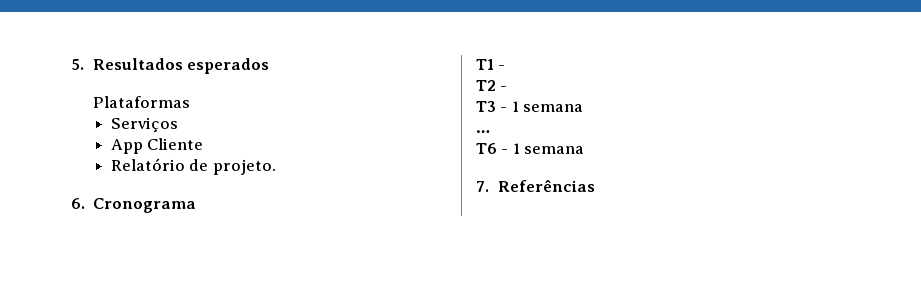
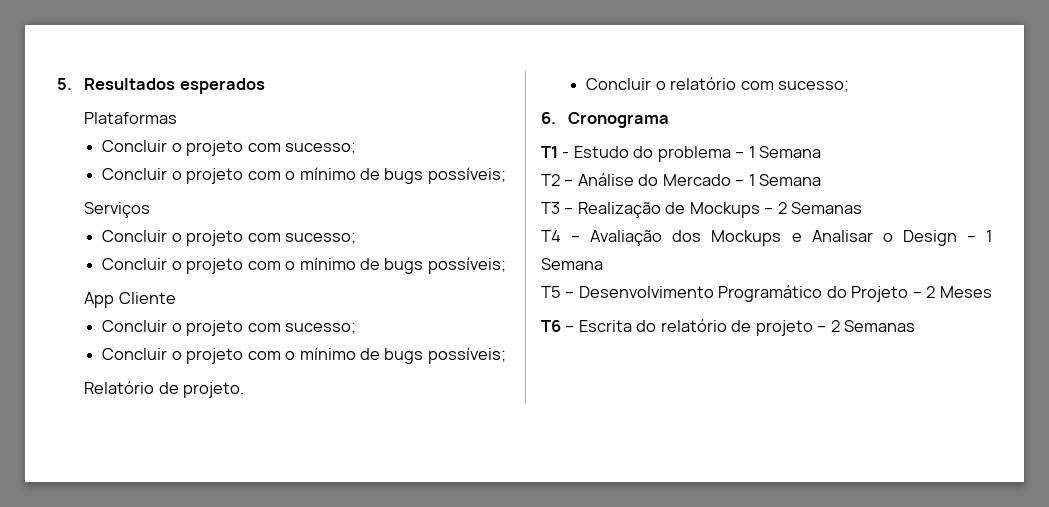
  Plataformas
+ Concluir o projeto com sucesso;
+ Concluir o projeto com o mínimo de bugs possíveis;
  Serviços
+ Concluir o projeto com sucesso;
+ Concluir o projeto com o mínimo de bugs possíveis;
  App Cliente
+ Concluir o projeto com sucesso;
+ Concluir o projeto com o mínimo de bugs possíveis;
  Relatório de projeto.
+ Concluir o relatório com sucesso;
  6. Cronograma
- T1 -
- T2 -
- T3 - 1 semana
- …
- T6 - 1 semana
- 7. Referências
+ T1 - Estudo do problema – 1 Semana
+ T2 – Análise do Mercado – 1 Semana
+ T3 – Realização de Mockups – 2 Semanas
+ T4 – Avaliação dos Mockups e Analisar o Design – 1 Semana
+ T5 – Desenvolvimento Programático do Projeto – 2 Meses
+ T6 – Escrita do relatório de projeto – 2 Semanas

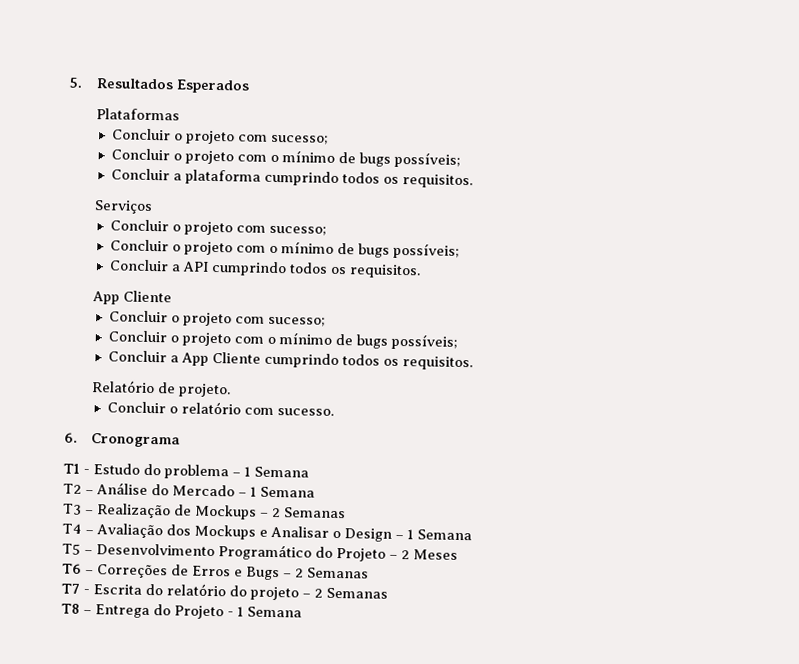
- 5. Resultados esperados
+ 5. Resultados Esperados
+ Concluir a plataforma cumprindo todos os requisitos.
+ Concluir a API cumprindo todos os requisitos.
+ Concluir a App Cliente cumprindo todos os requisitos.
- Concluir o relatório com sucesso;
+ Concluir o relatório com sucesso.
- T6 – Escrita do relatório de projeto – 2 Semanas
+ T6 – Correções de Erros e Bugs – 2 Semanas
+ T7 - Escrita do relatório do projeto – 2 Semanas
+ T8 – Entrega do Projeto - 1 Semana

